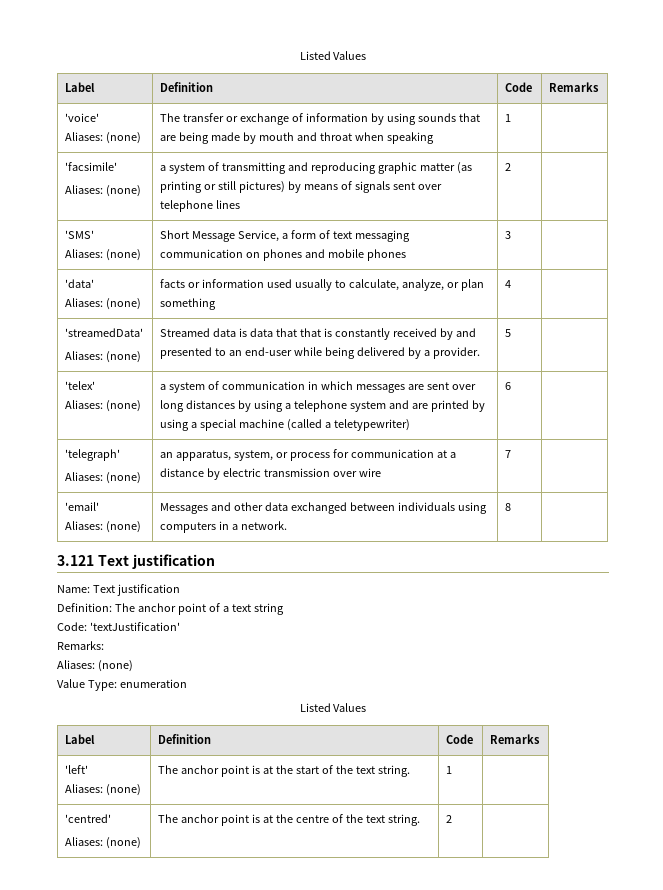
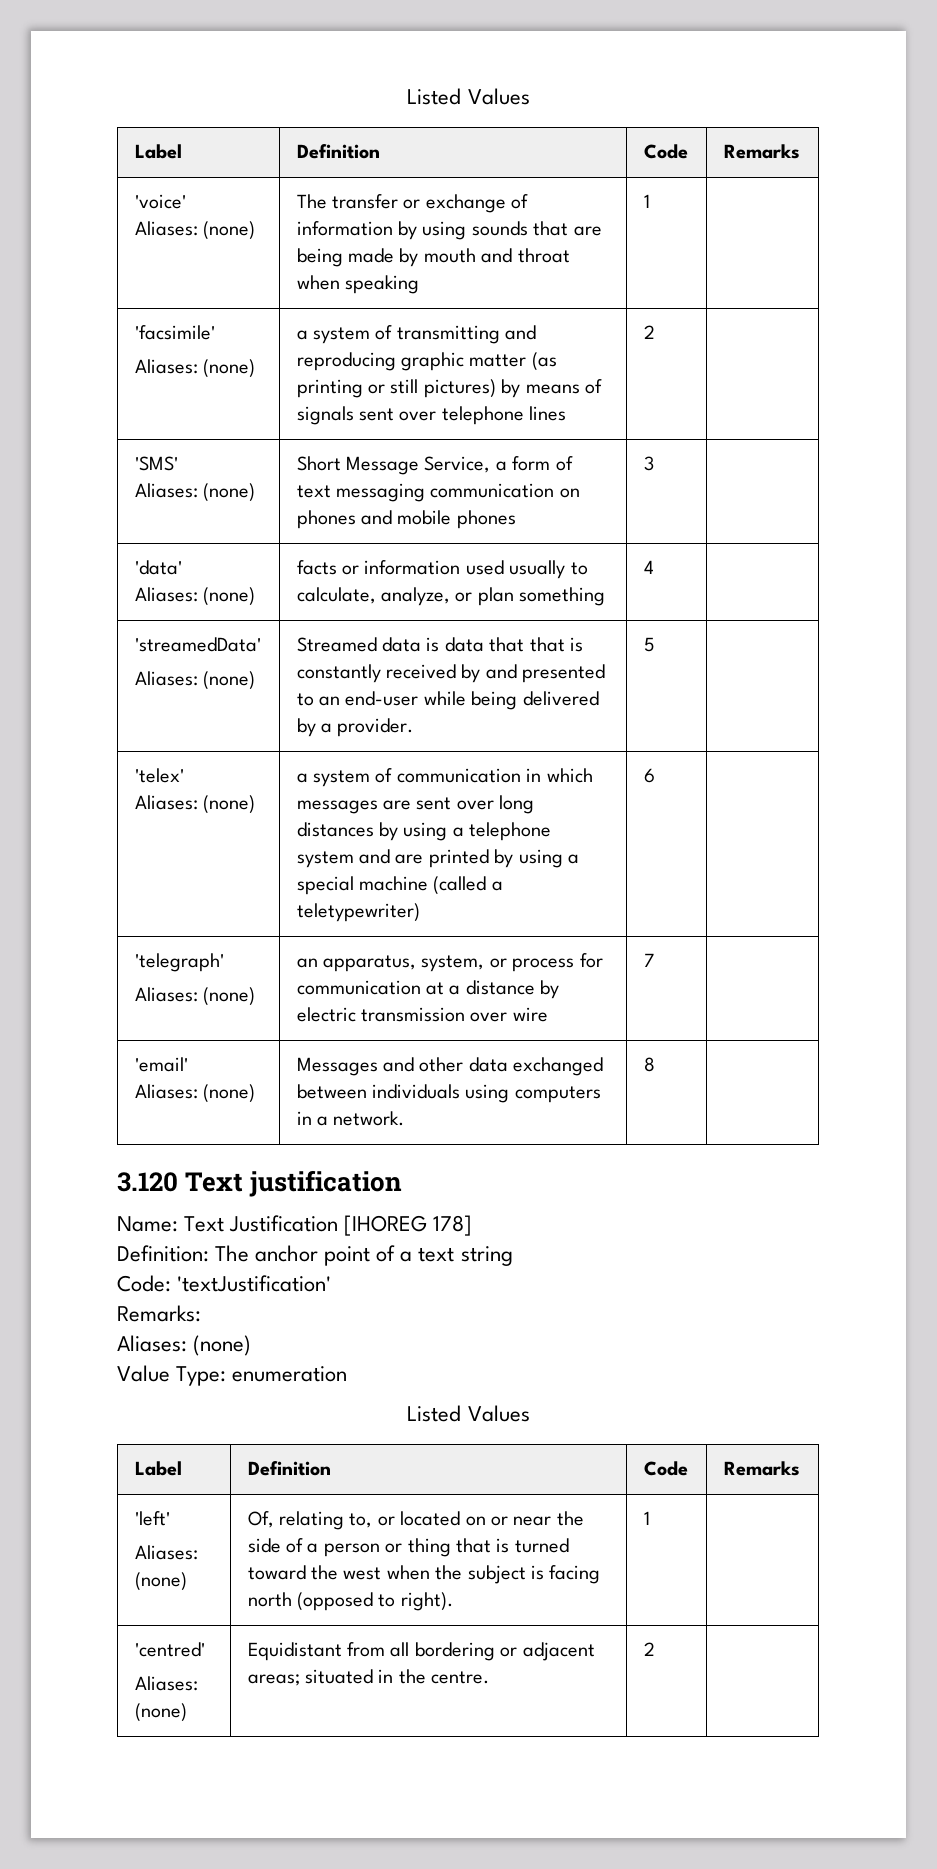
- 3.121 Text justification
+ 3.120 Text justification
- Name: Text justification
+ Name: Text Justification [IHOREG 178]
  'left'
- Aliases: (none) | The anchor point is at the start of the text string. | 1 |
+ Aliases: (none) | Of, relating to, or located on or near the side of a person or thing that is turned toward the west when the subject is facing north (opposed to right). | 1 |
  'centred'
- Aliases: (none) | The anchor point is at the centre of the text string. | 2 |
+ Aliases: (none) | Equidistant from all bordering or adjacent areas; situated in the centre. | 2 |

